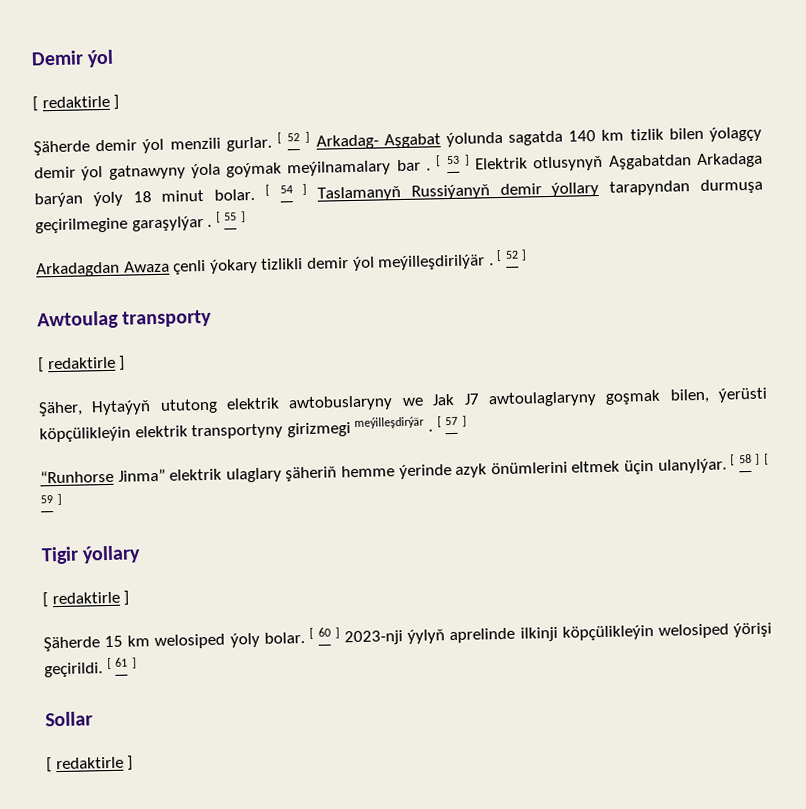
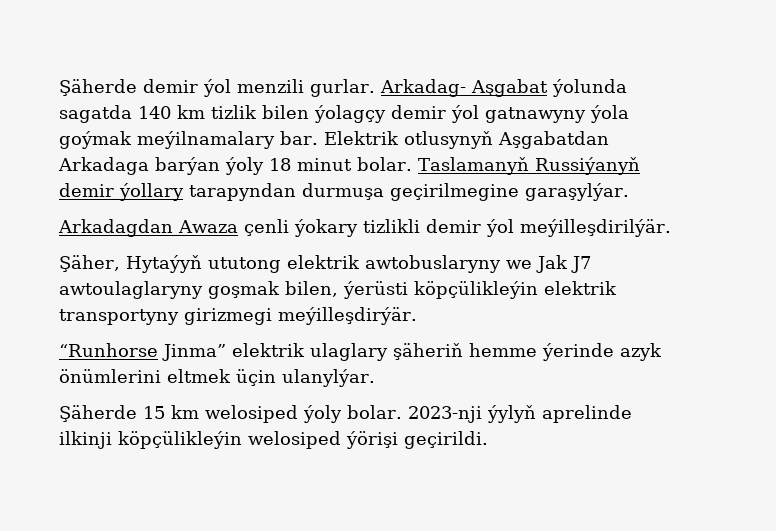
- Demir ýol
- [ redaktirle ]
- [ 52 ] Arkadag- Aşgabat ýolunda sagatda 140 km tizlik bilen ýolagçy demir ýol gatnawyny ýola goýmak meýilnamalary bar . [ 53 ] Elektrik otlusynyň Aşgabatdan Arkadaga barýan ýoly 18 minut bolar.
+ Arkadag- Aşgabat ýolunda sagatda 140 km tizlik bilen ýolagçy demir ýol gatnawyny ýola goýmak meýilnamalary bar. Elektrik otlusynyň Aşgabatdan Arkadaga barýan ýoly 18 minut bolar.
- [ 54 ] Taslamanyň Russiýanyň demir ýollary tarapyndan durmuşa geçirilmegine garaşylýar . [ 55 ]
+ Taslamanyň Russiýanyň demir ýollary tarapyndan durmuşa geçirilmegine garaşylýar.
- Arkadagdan Awaza çenli ýokary tizlikli demir ýol meýilleşdirilýär . [ 52 ]
- Awtoulag transporty
- [ redaktirle ]
+ Arkadagdan Awaza çenli ýokary tizlikli demir ýol meýilleşdirilýär.
- Şäher, Hytaýyň ututong elektrik awtobuslaryny we Jak J7 awtoulaglaryny goşmak bilen, ýerüsti köpçülikleýin elektrik transportyny girizmegi meýilleşdirýär . [ 57 ]
+ Şäher, Hytaýyň ututong elektrik awtobuslaryny we Jak J7 awtoulaglaryny goşmak bilen, ýerüsti köpçülikleýin elektrik transportyny girizmegi meýilleşdirýär.
- [ 58 ] [ 59 ]
- Tigir ýollary
- [ redaktirle ]
- [ 60 ] 2023-nji ýylyň aprelinde ilkinji köpçülikleýin welosiped ýörişi geçirildi. [ 61 ]
- Sollar
- [ redaktirle ]
+ 2023-nji ýylyň aprelinde ilkinji köpçülikleýin welosiped ýörişi geçirildi.

